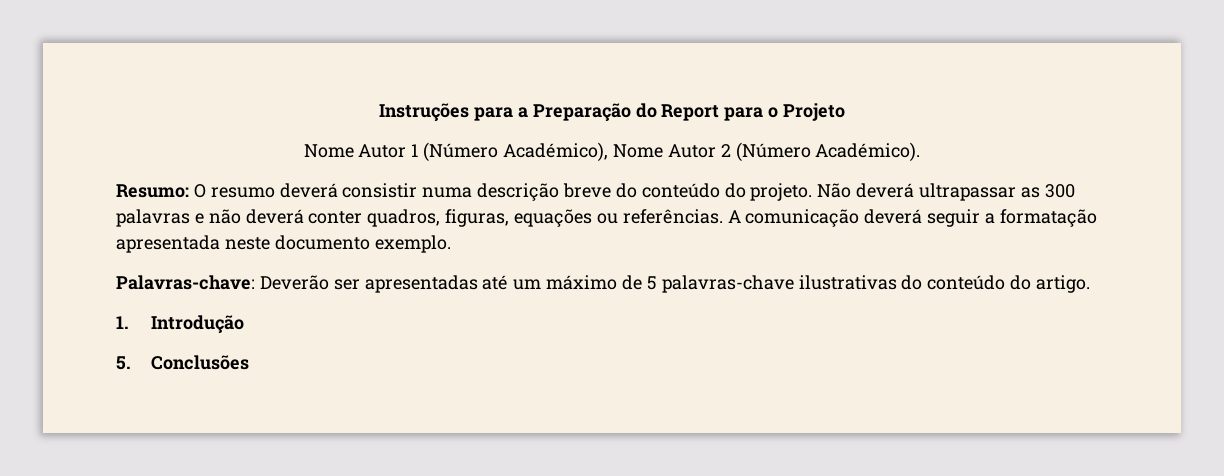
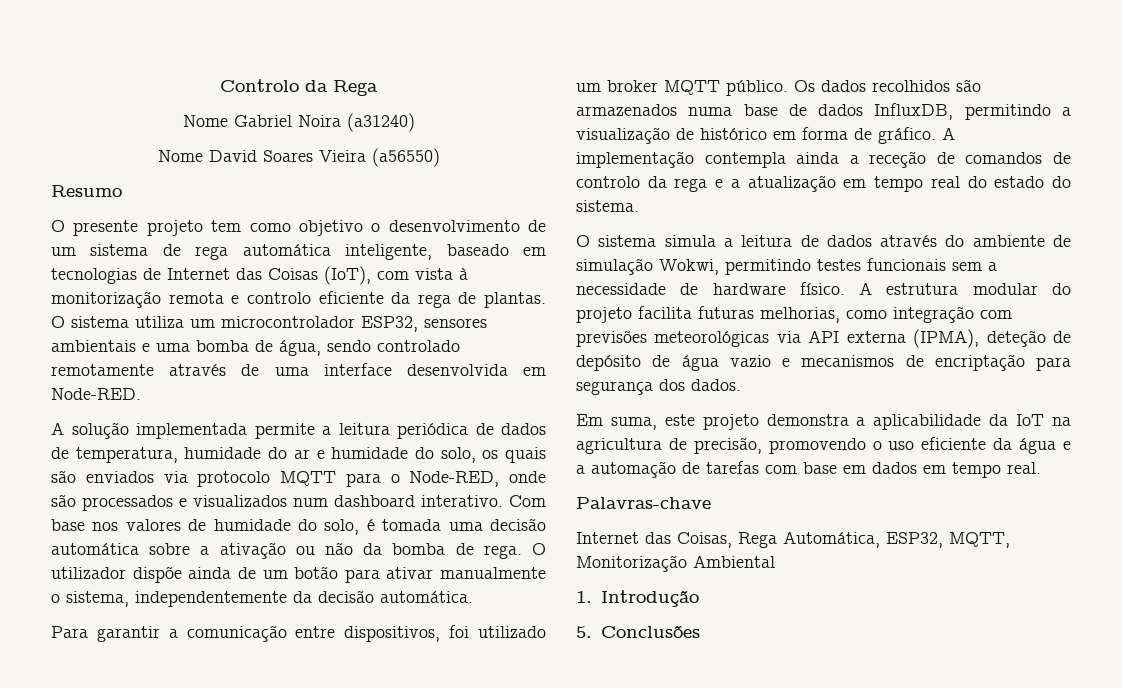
- Instruções para a Preparação do Report para o Projeto
- Nome Autor 1 (Número Académico), Nome Autor 2 (Número Académico).
- Resumo: O resumo deverá consistir numa descrição breve do conteúdo do projeto. Não deverá ultrapassar as 300 palavras e não deverá conter quadros, figuras, equações ou referências. A comunicação deverá seguir a formatação apresentada neste documento exemplo.
- Palavras-chave: Deverão ser apresentadas até um máximo de 5 palavras-chave ilustrativas do conteúdo do artigo.
+ Controlo da Rega
+ Nome Gabriel Noira (a31240)
+ Nome David Soares Vieira (a56550)
+ Resumo
+ O presente projeto tem como objetivo o desenvolvimento de um sistema de rega automática inteligente, baseado em tecnologias de Internet das Coisas (IoT), com vista à monitorização remota e controlo eficiente da rega de plantas. O sistema utiliza um microcontrolador ESP32, sensores ambientais e uma bomba de água, sendo controlado remotamente através de uma interface desenvolvida em Node-RED.
+ A solução implementada permite a leitura periódica de dados de temperatura, humidade do ar e humidade do solo, os quais são enviados via protocolo MQTT para o Node-RED, onde são processados e visualizados num dashboard interativo. Com base nos valores de humidade do solo, é tomada uma decisão automática sobre a ativação ou não da bomba de rega. O utilizador dispõe ainda de um botão para ativar manualmente o sistema, independentemente da decisão automática.
+ Para garantir a comunicação entre dispositivos, foi utilizado um broker MQTT público. Os dados recolhidos são armazenados numa base de dados InfluxDB, permitindo a visualização de histórico em forma de gráfico. A implementação contempla ainda a receção de comandos de controlo da rega e a atualização em tempo real do estado do sistema.
+ O sistema simula a leitura de dados através do ambiente de simulação Wokwi, permitindo testes funcionais sem a necessidade de hardware físico. A estrutura modular do projeto facilita futuras melhorias, como integração com previsões meteorológicas via API externa (IPMA), deteção de depósito de água vazio e mecanismos de encriptação para segurança dos dados.
+ Em suma, este projeto demonstra a aplicabilidade da IoT na agricultura de precisão, promovendo o uso eficiente da água e a automação de tarefas com base em dados em tempo real.
+ Palavras-chave
+ Internet das Coisas, Rega Automática, ESP32, MQTT, Monitorização Ambiental

